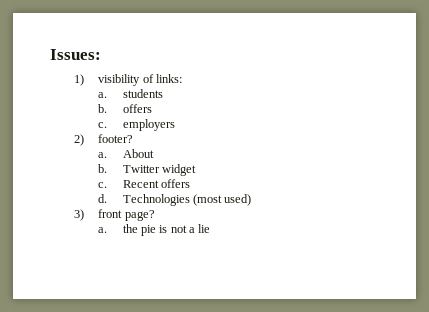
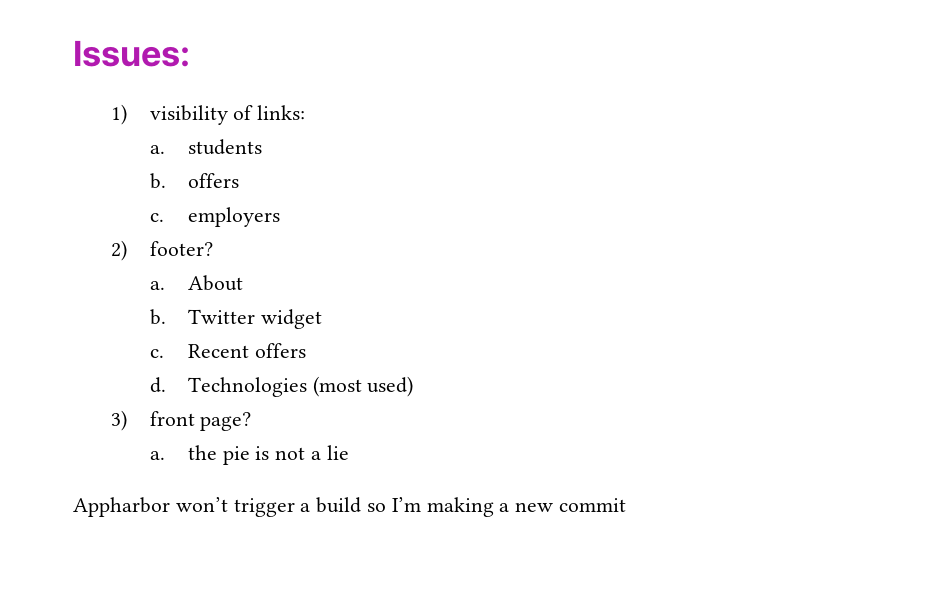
+ Appharbor won’t trigger a build so I’m making a new commit

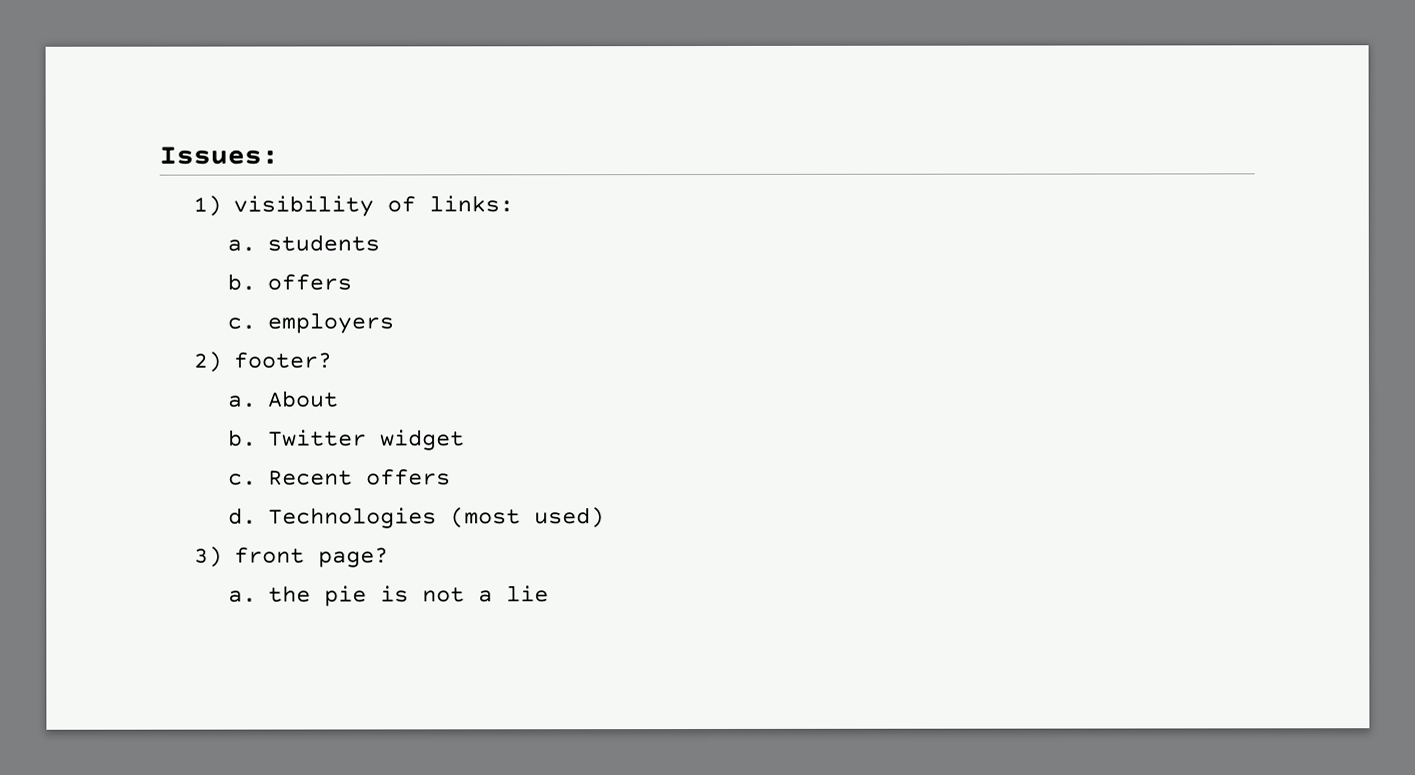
- Appharbor won’t trigger a build so I’m making a new commit

